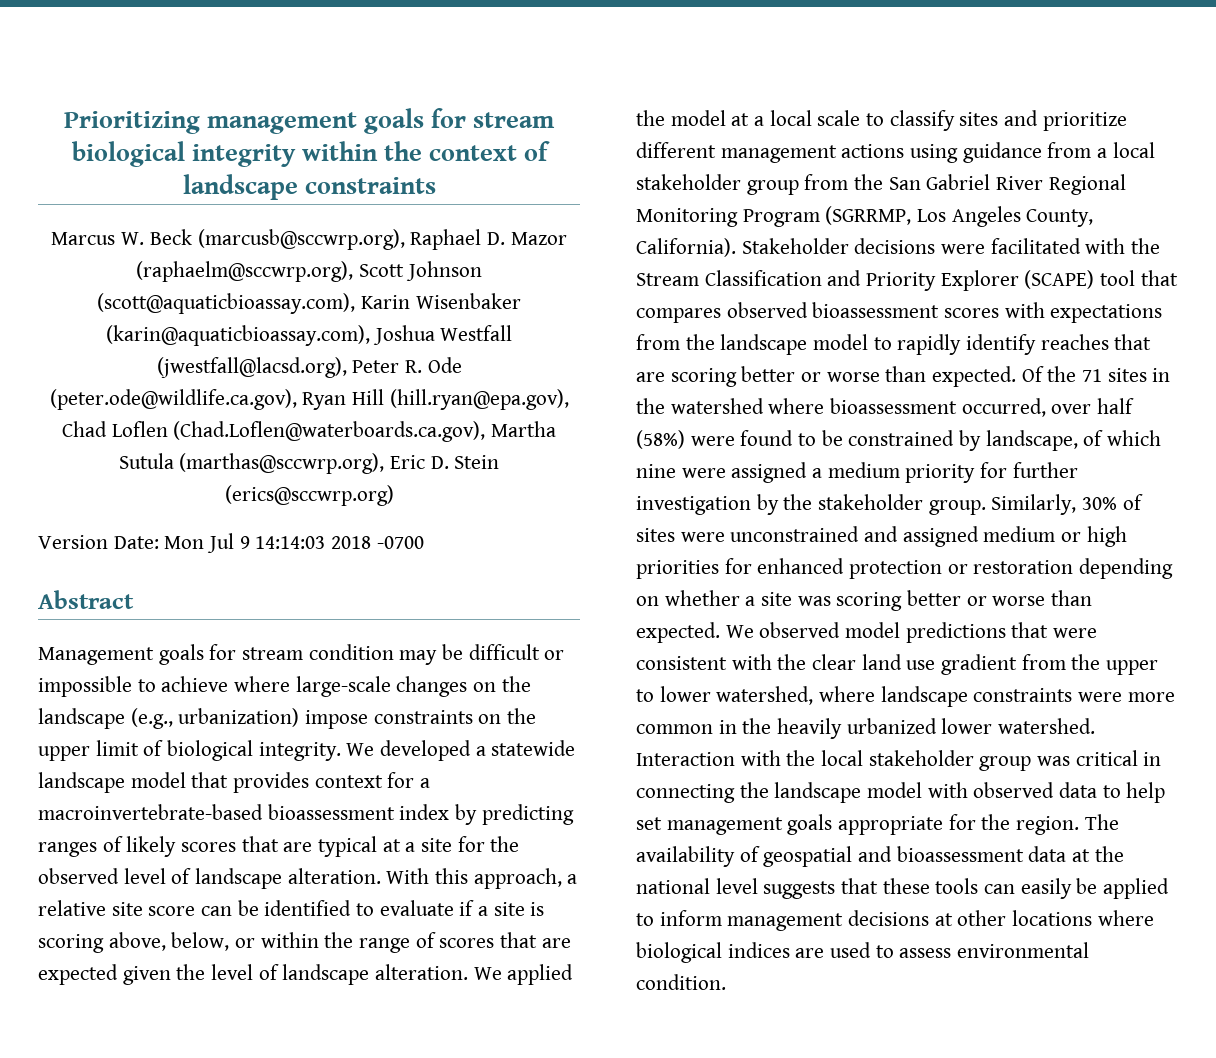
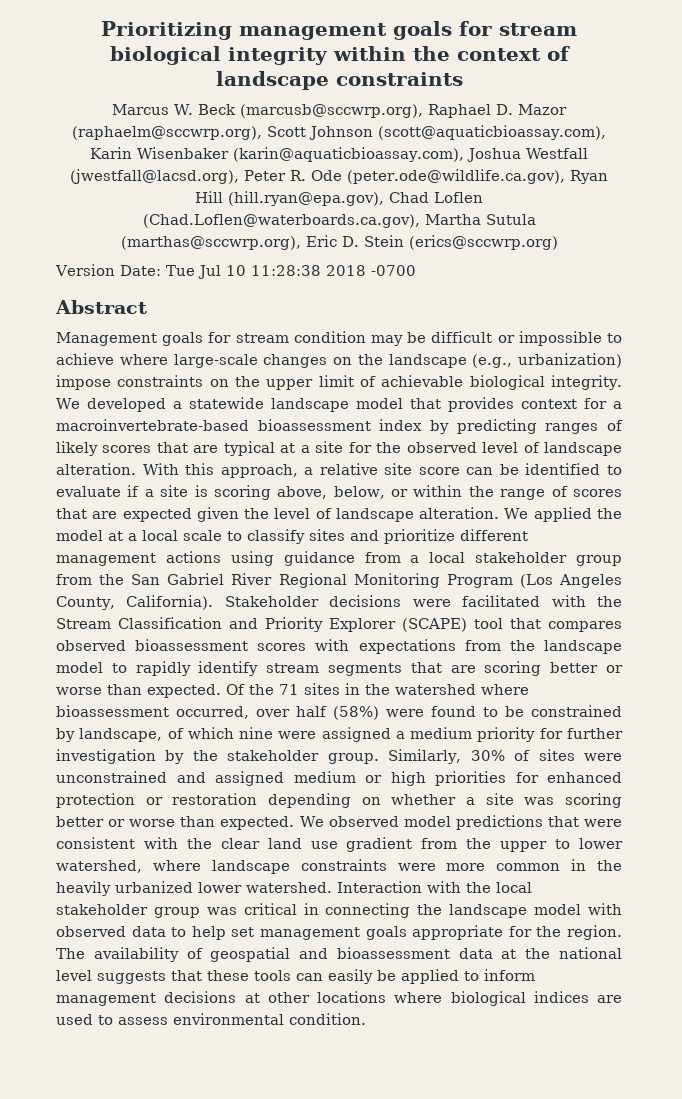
- Version Date: Mon Jul 9 14:14:03 2018 -0700
+ Version Date: Tue Jul 10 11:28:38 2018 -0700
- Management goals for stream condition may be difficult or impossible to achieve where large-scale changes on the landscape (e.g., urbanization) impose constraints on the upper limit of biological integrity.
+ Management goals for stream condition may be difficult or impossible to achieve where large-scale changes on the landscape (e.g., urbanization) impose constraints on the upper limit of achievable biological integrity.
- We applied the model at a local scale to classify sites and prioritize different management actions using guidance from a local stakeholder group from the San Gabriel River Regional Monitoring Program (SGRRMP, Los Angeles County, California).
+ We applied the model at a local scale to classify sites and prioritize different management actions using guidance from a local stakeholder group from the San Gabriel River Regional Monitoring Program (Los Angeles County, California).
- Stakeholder decisions were facilitated with the Stream Classification and Priority Explorer (SCAPE) tool that compares observed bioassessment scores with expectations from the landscape model to rapidly identify reaches that are scoring better or worse than expected.
+ Stakeholder decisions were facilitated with the Stream Classification and Priority Explorer (SCAPE) tool that compares observed bioassessment scores with expectations from the landscape model to rapidly identify stream segments that are scoring better or worse than expected.

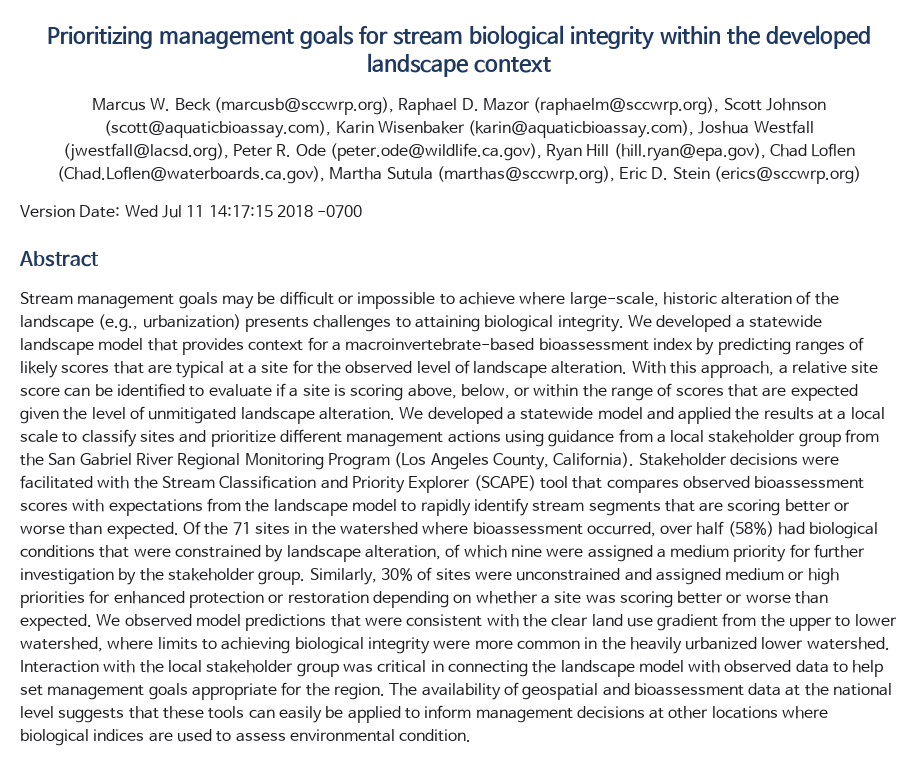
- Prioritizing management goals for stream biological integrity within the context of landscape constraints
+ Prioritizing management goals for stream biological integrity within the developed landscape context
- Version Date: Tue Jul 10 11:28:38 2018 -0700
+ Version Date: Wed Jul 11 14:17:15 2018 -0700
- Management goals for stream condition may be difficult or impossible to achieve where large-scale changes on the landscape (e.g., urbanization) impose constraints on the upper limit of achievable biological integrity.
+ Stream management goals may be difficult or impossible to achieve where large-scale, historic alteration of the landscape (e.g., urbanization) presents challenges to attaining biological integrity.
- With this approach, a relative site score can be identified to evaluate if a site is scoring above, below, or within the range of scores that are expected given the level of landscape alteration.
+ With this approach, a relative site score can be identified to evaluate if a site is scoring above, below, or within the range of scores that are expected given the level of unmitigated landscape alteration.
- We applied the model at a local scale to classify sites and prioritize different management actions using guidance from a local stakeholder group from the San Gabriel River Regional Monitoring Program (Los Angeles County, California).
+ We developed a statewide model and applied the results at a local scale to classify sites and prioritize different management actions using guidance from a local stakeholder group from the San Gabriel River Regional Monitoring Program (Los Angeles County, California).
- Of the 71 sites in the watershed where bioassessment occurred, over half (58%) were found to be constrained by landscape, of which nine were assigned a medium priority for further investigation by the stakeholder group.
+ Of the 71 sites in the watershed where bioassessment occurred, over half (58%) had biological conditions that were constrained by landscape alteration, of which nine were assigned a medium priority for further investigation by the stakeholder group.
- We observed model predictions that were consistent with the clear land use gradient from the upper to lower watershed, where landscape constraints were more common in the heavily urbanized lower watershed.
+ We observed model predictions that were consistent with the clear land use gradient from the upper to lower watershed, where limits to achieving biological integrity were more common in the heavily urbanized lower watershed.

